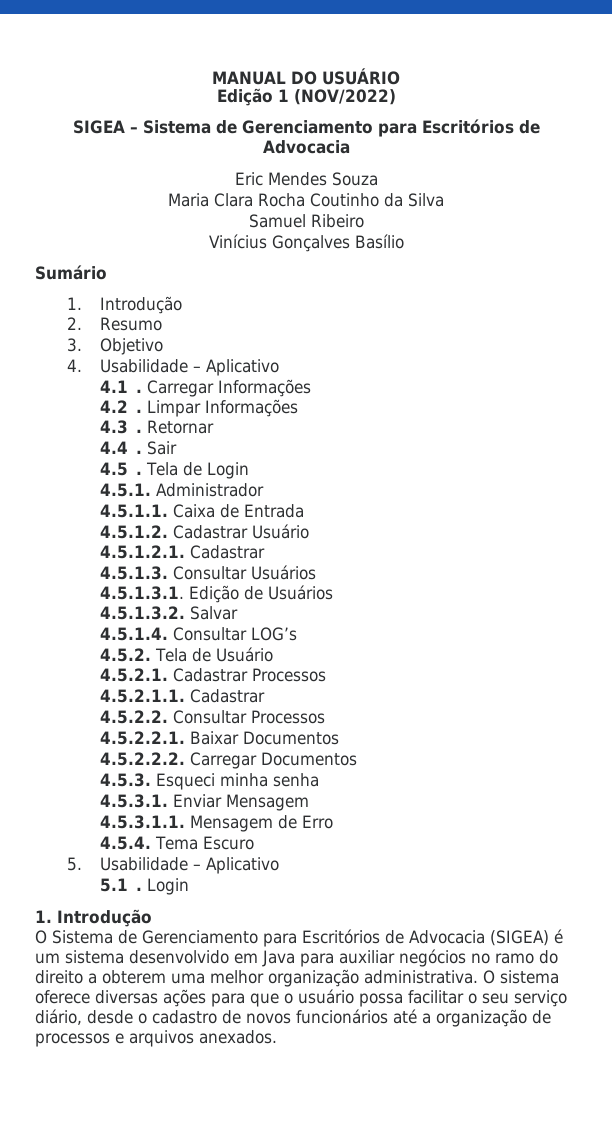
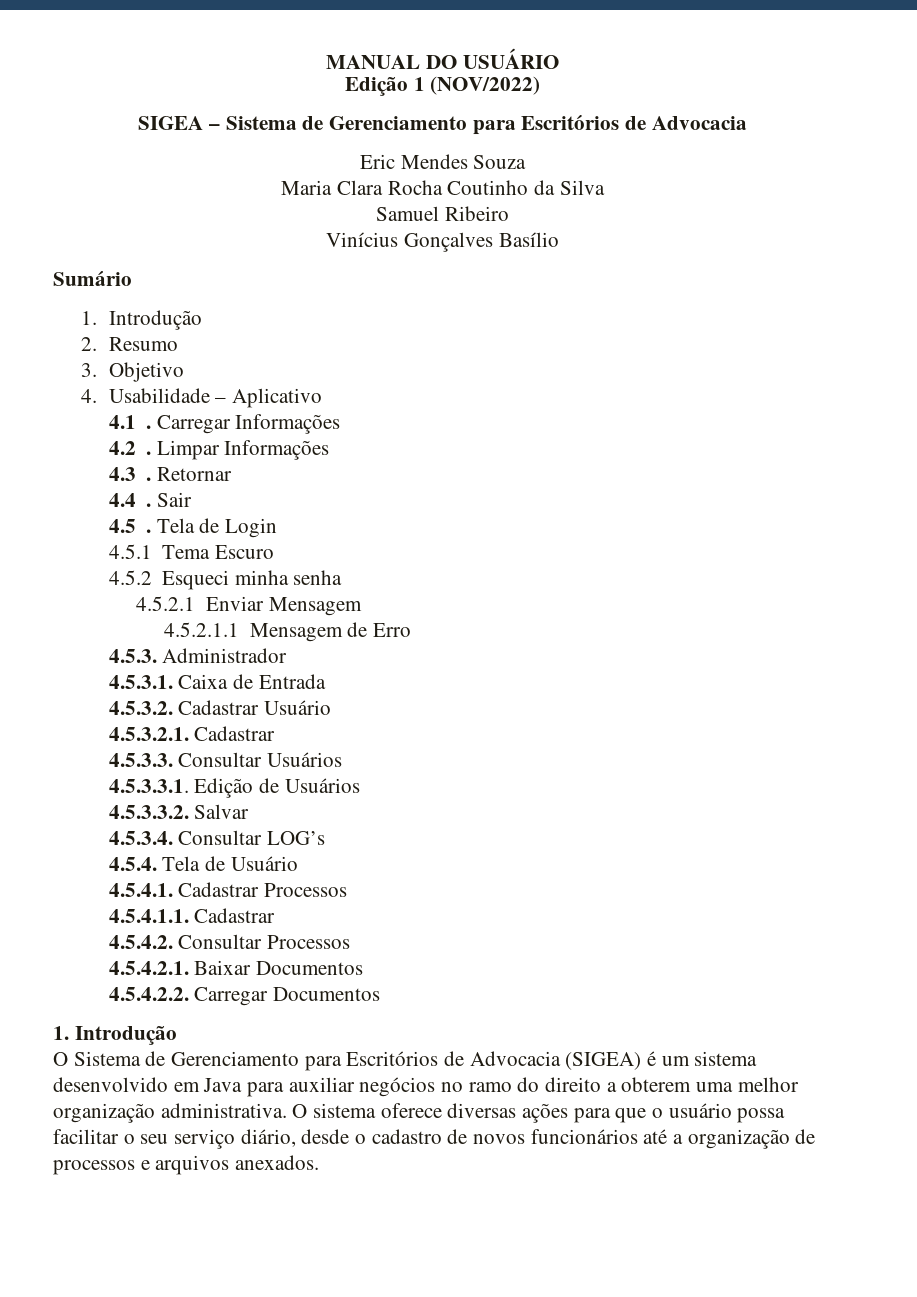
- 4.5.1. Administrador
+ 4.5.1 Tema Escuro
+ 4.5.2 Esqueci minha senha
+ 4.5.2.1 Enviar Mensagem
+ 4.5.2.1.1 Mensagem de Erro
+ 4.5.3. Administrador
- 4.5.1.1. Caixa de Entrada
+ 4.5.3.1. Caixa de Entrada
- 4.5.1.2. Cadastrar Usuário
+ 4.5.3.2. Cadastrar Usuário
- 4.5.1.2.1. Cadastrar
- 4.5.1.3. Consultar Usuários
+ 4.5.3.2.1. Cadastrar
+ 4.5.3.3. Consultar Usuários
- 4.5.1.3.1. Edição de Usuários
+ 4.5.3.3.1. Edição de Usuários
- 4.5.1.3.2. Salvar
+ 4.5.3.3.2. Salvar
- 4.5.1.4. Consultar LOG’s
+ 4.5.3.4. Consultar LOG’s
- 4.5.2. Tela de Usuário
+ 4.5.4. Tela de Usuário
- 4.5.2.1. Cadastrar Processos
+ 4.5.4.1. Cadastrar Processos
- 4.5.2.1.1. Cadastrar
- 4.5.2.2. Consultar Processos
+ 4.5.4.1.1. Cadastrar
+ 4.5.4.2. Consultar Processos
- 4.5.2.2.1. Baixar Documentos
+ 4.5.4.2.1. Baixar Documentos
- 4.5.2.2.2. Carregar Documentos
+ 4.5.4.2.2. Carregar Documentos
- 4.5.3. Esqueci minha senha
- 4.5.3.1. Enviar Mensagem
- 4.5.3.1.1. Mensagem de Erro
- 4.5.4. Tema Escuro
- 5. Usabilidade – Aplicativo
- 5.1 . Login

